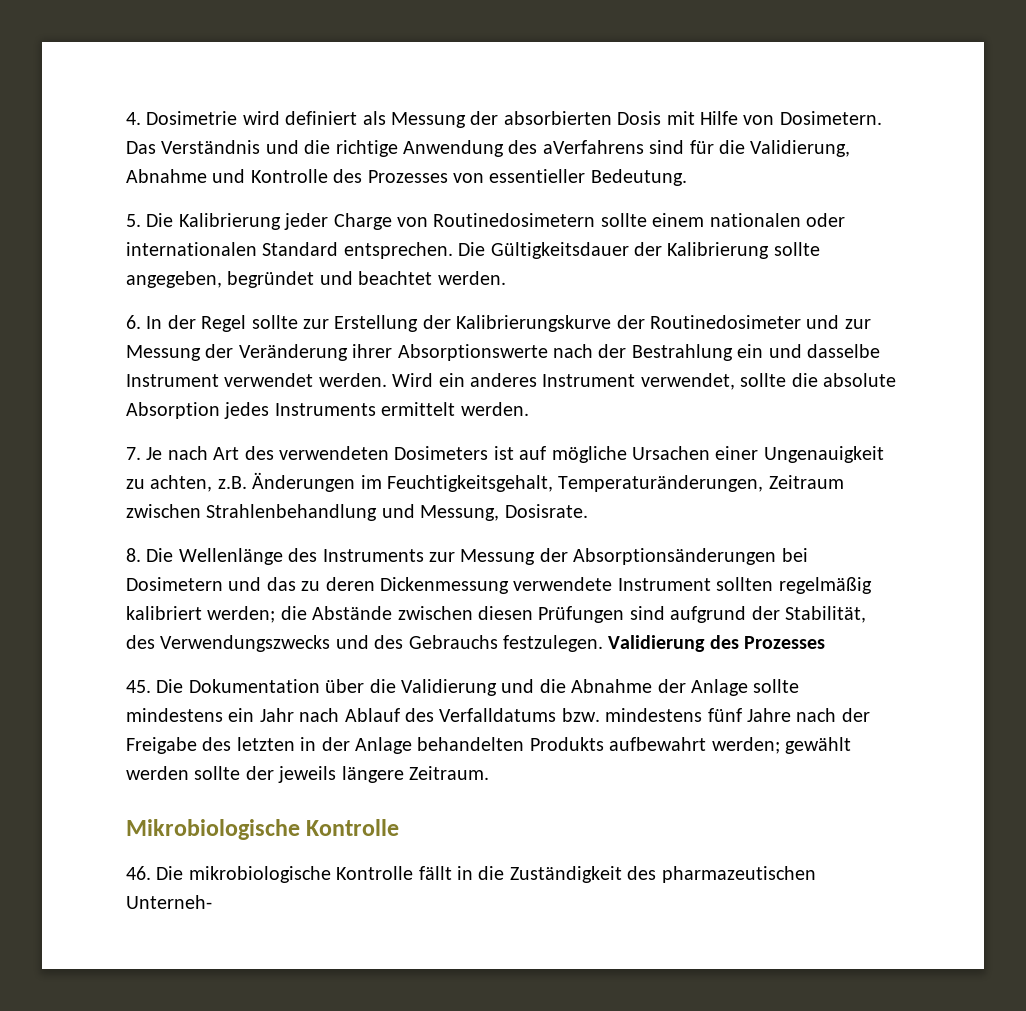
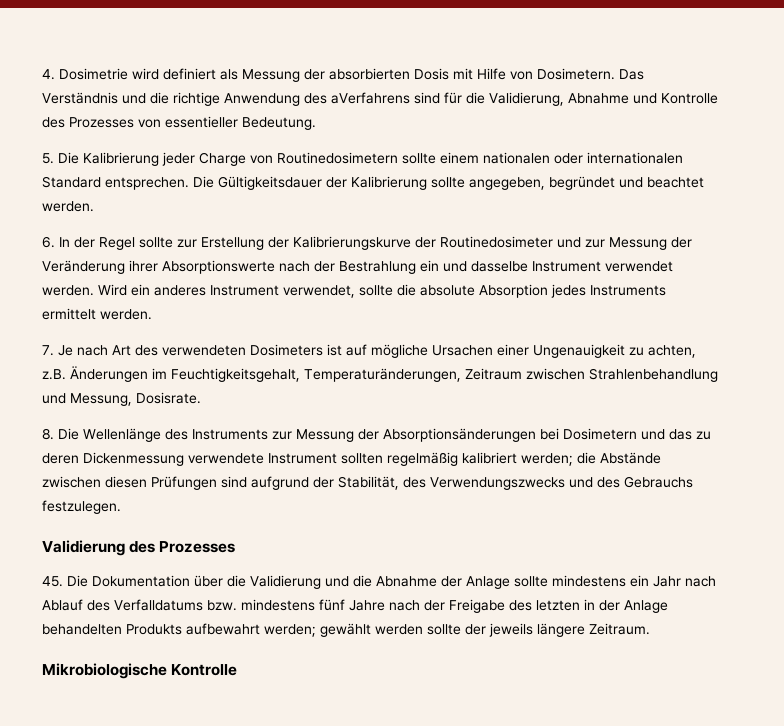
- 8. Die Wellenlänge des Instruments zur Messung der Absorptionsänderungen bei Dosimetern und das zu deren Dickenmessung verwendete Instrument sollten regelmäßig kalibriert werden; die Abstände zwischen diesen Prüfungen sind aufgrund der Stabilität, des Verwendungszwecks und des Gebrauchs festzulegen. Validierung des Prozesses
+ 8. Die Wellenlänge des Instruments zur Messung der Absorptionsänderungen bei Dosimetern und das zu deren Dickenmessung verwendete Instrument sollten regelmäßig kalibriert werden; die Abstände zwischen diesen Prüfungen sind aufgrund der Stabilität, des Verwendungszwecks und des Gebrauchs festzulegen.
+ Validierung des Prozesses
- 46. Die mikrobiologische Kontrolle fällt in die Zuständigkeit des pharmazeutischen Unterneh-

